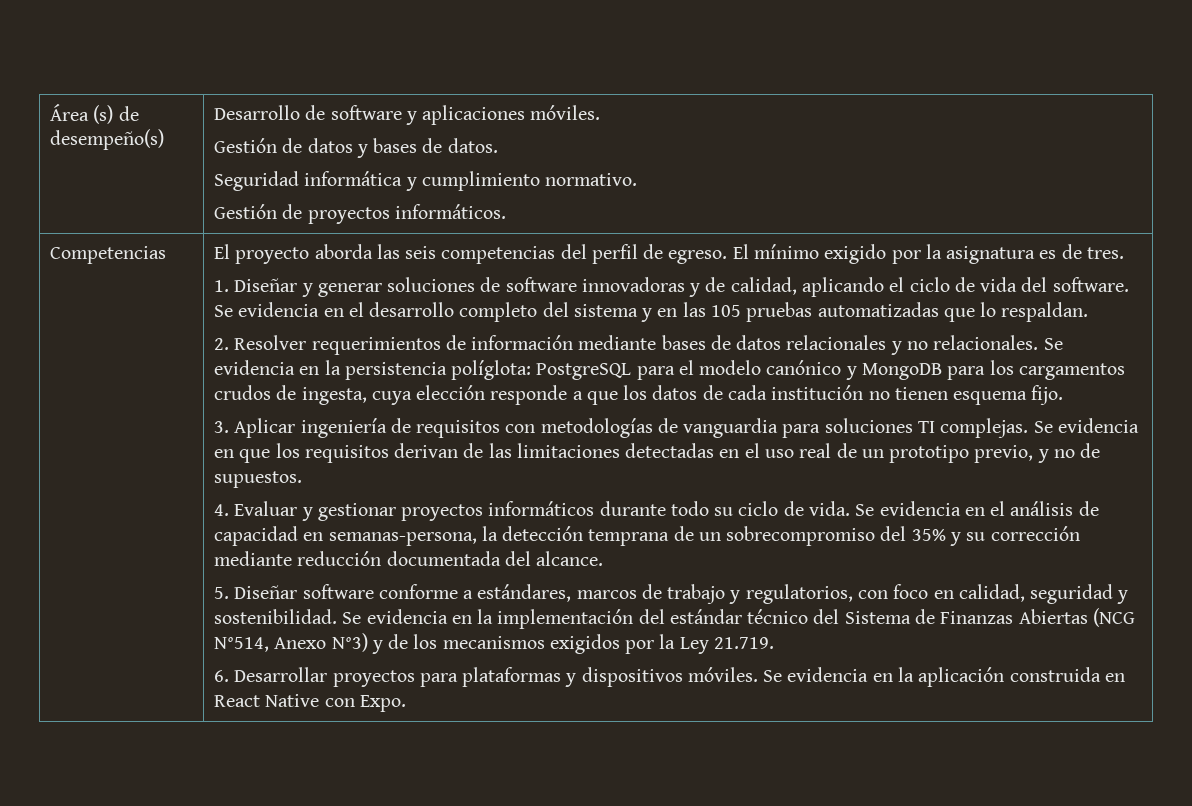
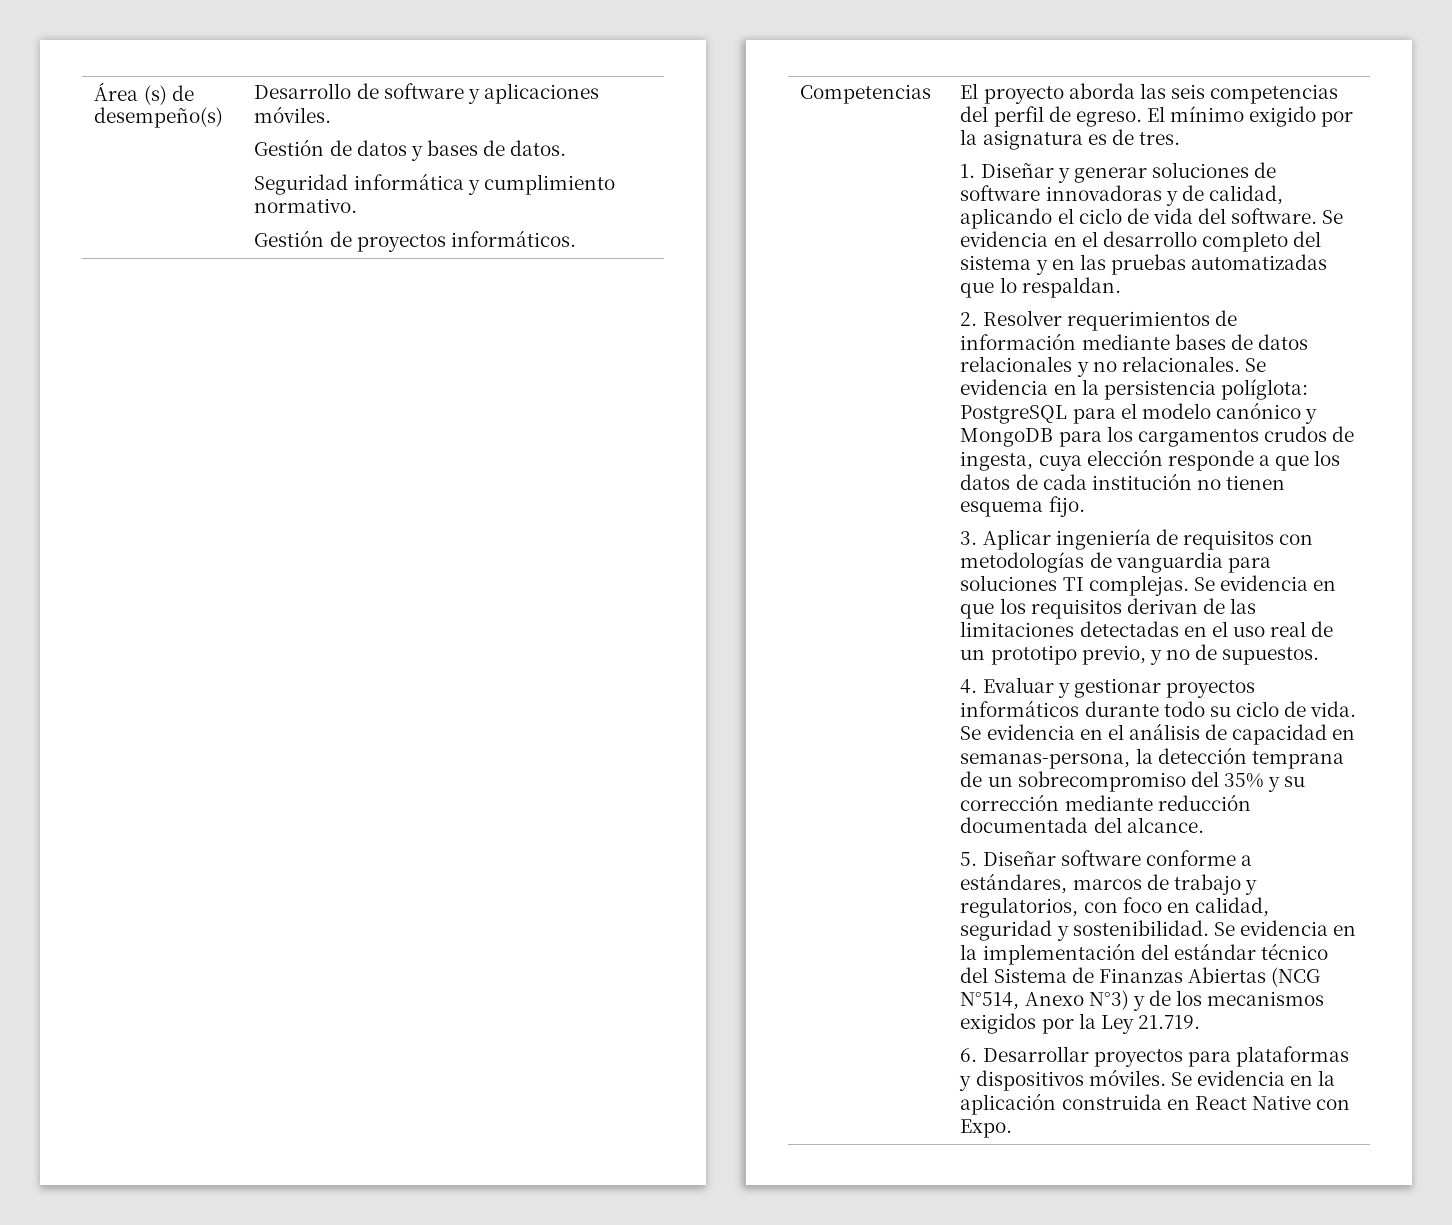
- Se evidencia en el desarrollo completo del sistema y en las 105 pruebas automatizadas que lo respaldan.
+ Se evidencia en el desarrollo completo del sistema y en las pruebas automatizadas que lo respaldan.

